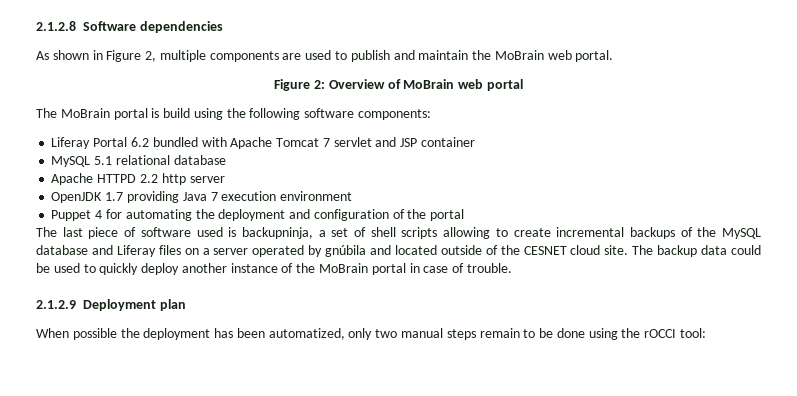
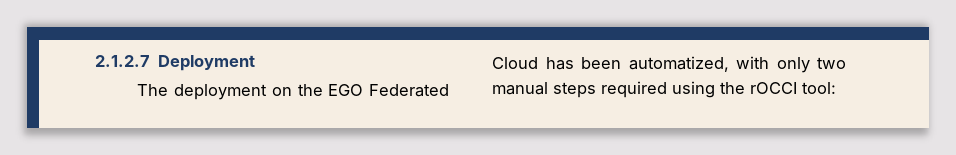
- 2.1.2.8 Software dependencies
- As shown in Figure 2, multiple components are used to publish and maintain the MoBrain web portal.
- Figure 2: Overview of MoBrain web portal
- The MoBrain portal is build using the following software components:
- Liferay Portal 6.2 bundled with Apache Tomcat 7 servlet and JSP container
- MySQL 5.1 relational database
- Apache HTTPD 2.2 http server
- OpenJDK 1.7 providing Java 7 execution environment
- Puppet 4 for automating the deployment and configuration of the portal
- The last piece of software used is backupninja, a set of shell scripts allowing to create incremental backups of the MySQL database and Liferay files on a server operated by gnúbila and located outside of the CESNET cloud site. The backup data could be used to quickly deploy another instance of the MoBrain portal in case of trouble.
- 2.1.2.9 Deployment plan
- When possible the deployment has been automatized, only two manual steps remain to be done using the rOCCI tool:
+ 2.1.2.7 Deployment
+ The deployment on the EGO Federated Cloud has been automatized, with only two manual steps required using the rOCCI tool:

